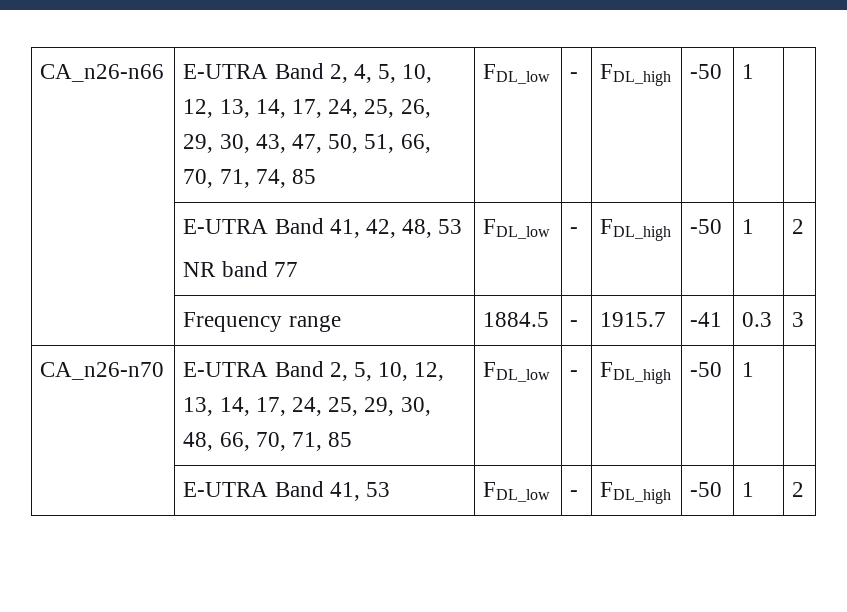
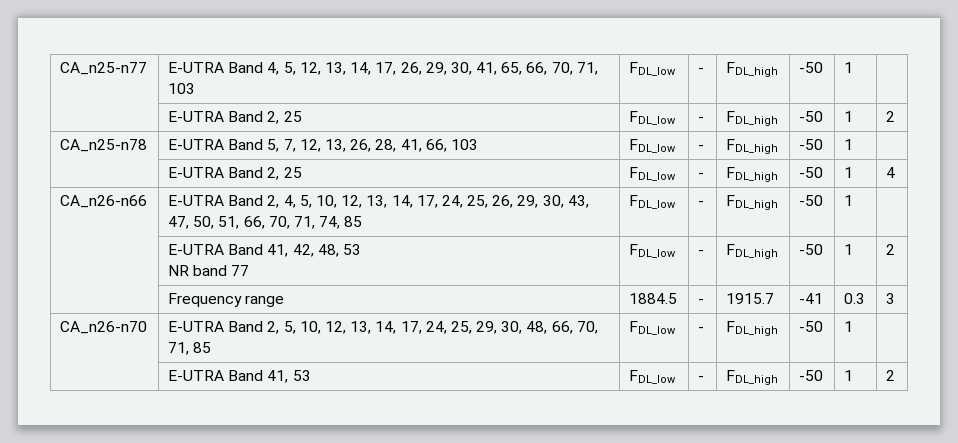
+ CA_n25-n77 | E-UTRA Band 4, 5, 12, 13, 14, 17, 26, 29, 30, 41, 65, 66, 70, 71, 103 | FDL_low | - | FDL_high | -50 | 1 |
+ | E-UTRA Band 2, 25 | FDL_low | - | FDL_high | -50 | 1 | 2
+ CA_n25-n78 | E-UTRA Band 5, 7, 12, 13, 26, 28, 41, 66, 103 | FDL_low | - | FDL_high | -50 | 1 |
+ | E-UTRA Band 2, 25 | FDL_low | - | FDL_high | -50 | 1 | 4

